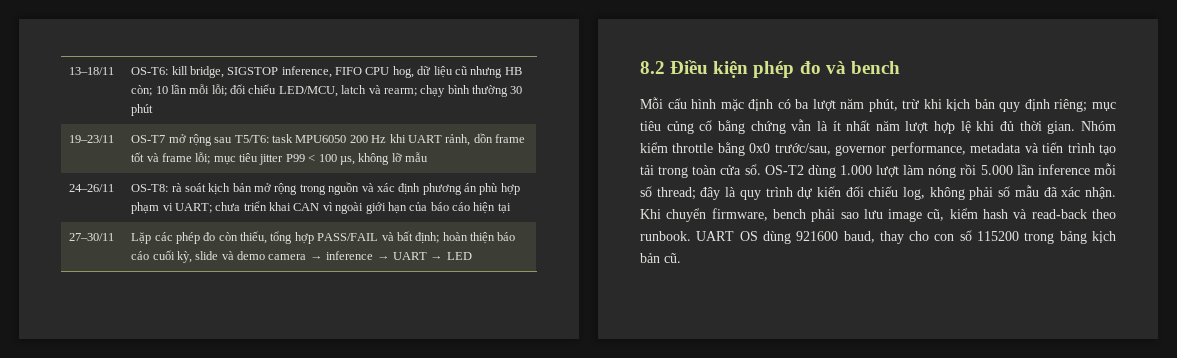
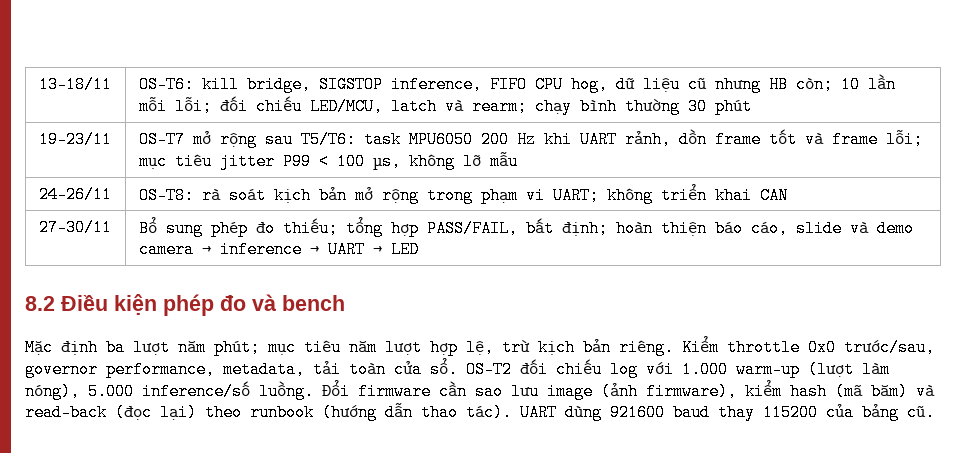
- 24–26/11 | OS-T8: rà soát kịch bản mở rộng trong nguồn và xác định phương án phù hợp phạm vi UART; chưa triển khai CAN vì ngoài giới hạn của báo cáo hiện tại
- 27–30/11 | Lặp các phép đo còn thiếu, tổng hợp PASS/FAIL và bất định; hoàn thiện báo cáo cuối kỳ, slide và demo camera → inference → UART → LED
+ 24–26/11 | OS-T8: rà soát kịch bản mở rộng trong phạm vi UART; không triển khai CAN
+ 27–30/11 | Bổ sung phép đo thiếu; tổng hợp PASS/FAIL, bất định; hoàn thiện báo cáo, slide và demo camera → inference → UART → LED
- Mỗi cấu hình mặc định có ba lượt năm phút, trừ khi kịch bản quy định riêng; mục tiêu củng cố bằng chứng vẫn là ít nhất năm lượt hợp lệ khi đủ thời gian. Nhóm kiểm throttle bằng 0x0 trước/sau, governor performance, metadata và tiến trình tạo tải trong toàn cửa sổ. OS-T2 dùng 1.000 lượt làm nóng rồi 5.000 lần inference mỗi số thread; đây là quy trình dự kiến đối chiếu log, không phải số mẫu đã xác nhận. Khi chuyển firmware, bench phải sao lưu image cũ, kiểm hash và read-back theo runbook. UART OS dùng 921600 baud, thay cho con số 115200 trong bảng kịch bản cũ.
+ Mặc định ba lượt năm phút; mục tiêu năm lượt hợp lệ, trừ kịch bản riêng. Kiểm throttle 0x0 trước/sau, governor performance, metadata, tải toàn cửa sổ. OS-T2 đối chiếu log với 1.000 warm-up (lượt làm nóng), 5.000 inference/số luồng. Đổi firmware cần sao lưu image (ảnh firmware), kiểm hash (mã băm) và read-back (đọc lại) theo runbook (hướng dẫn thao tác). UART dùng 921600 baud thay 115200 của bảng cũ.

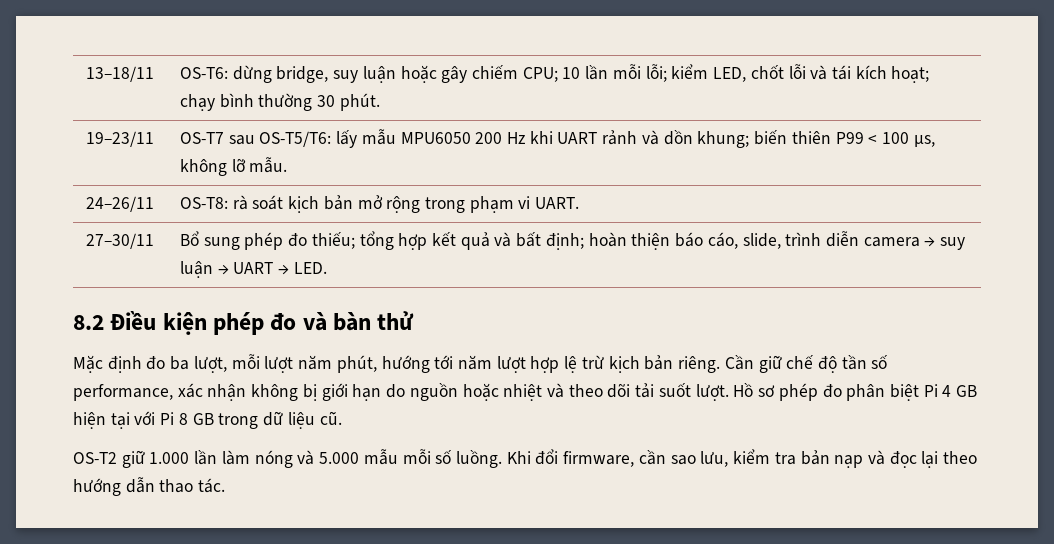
- 13–18/11 | OS-T6: kill bridge, SIGSTOP inference, FIFO CPU hog, dữ liệu cũ nhưng HB còn; 10 lần mỗi lỗi; đối chiếu LED/MCU, latch và rearm; chạy bình thường 30 phút
+ 13–18/11 | OS-T6: dừng bridge, suy luận hoặc gây chiếm CPU; 10 lần mỗi lỗi; kiểm LED, chốt lỗi và tái kích hoạt; chạy bình thường 30 phút.
- 19–23/11 | OS-T7 mở rộng sau T5/T6: task MPU6050 200 Hz khi UART rảnh, dồn frame tốt và frame lỗi; mục tiêu jitter P99 < 100 µs, không lỡ mẫu
+ 19–23/11 | OS-T7 sau OS-T5/T6: lấy mẫu MPU6050 200 Hz khi UART rảnh và dồn khung; biến thiên P99 < 100 µs, không lỡ mẫu.
- 24–26/11 | OS-T8: rà soát kịch bản mở rộng trong phạm vi UART; không triển khai CAN
+ 24–26/11 | OS-T8: rà soát kịch bản mở rộng trong phạm vi UART.
- 27–30/11 | Bổ sung phép đo thiếu; tổng hợp PASS/FAIL, bất định; hoàn thiện báo cáo, slide và demo camera → inference → UART → LED
+ 27–30/11 | Bổ sung phép đo thiếu; tổng hợp kết quả và bất định; hoàn thiện báo cáo, slide, trình diễn camera → suy luận → UART → LED.
- 8.2 Điều kiện phép đo và bench
+ 8.2 Điều kiện phép đo và bàn thử
- Mặc định ba lượt năm phút; mục tiêu năm lượt hợp lệ, trừ kịch bản riêng.
+ Mặc định đo ba lượt, mỗi lượt năm phút, hướng tới năm lượt hợp lệ trừ kịch bản riêng.
- Kiểm throttle 0x0 trước/sau, governor performance, metadata, tải toàn cửa sổ. OS-T2 đối chiếu log với 1.000 warm-up (lượt làm nóng), 5.000 inference/số luồng. Đổi firmware cần sao lưu image (ảnh firmware), kiểm hash (mã băm) và read-back (đọc lại) theo runbook (hướng dẫn thao tác). UART dùng 921600 baud thay 115200 của bảng cũ.
+ Cần giữ chế độ tần số performance, xác nhận không bị giới hạn do nguồn hoặc nhiệt và theo dõi tải suốt lượt. Hồ sơ phép đo phân biệt Pi 4 GB hiện tại với Pi 8 GB trong dữ liệu cũ.
+ OS-T2 giữ 1.000 lần làm nóng và 5.000 mẫu mỗi số luồng. Khi đổi firmware, cần sao lưu, kiểm tra bản nạp và đọc lại theo hướng dẫn thao tác.

